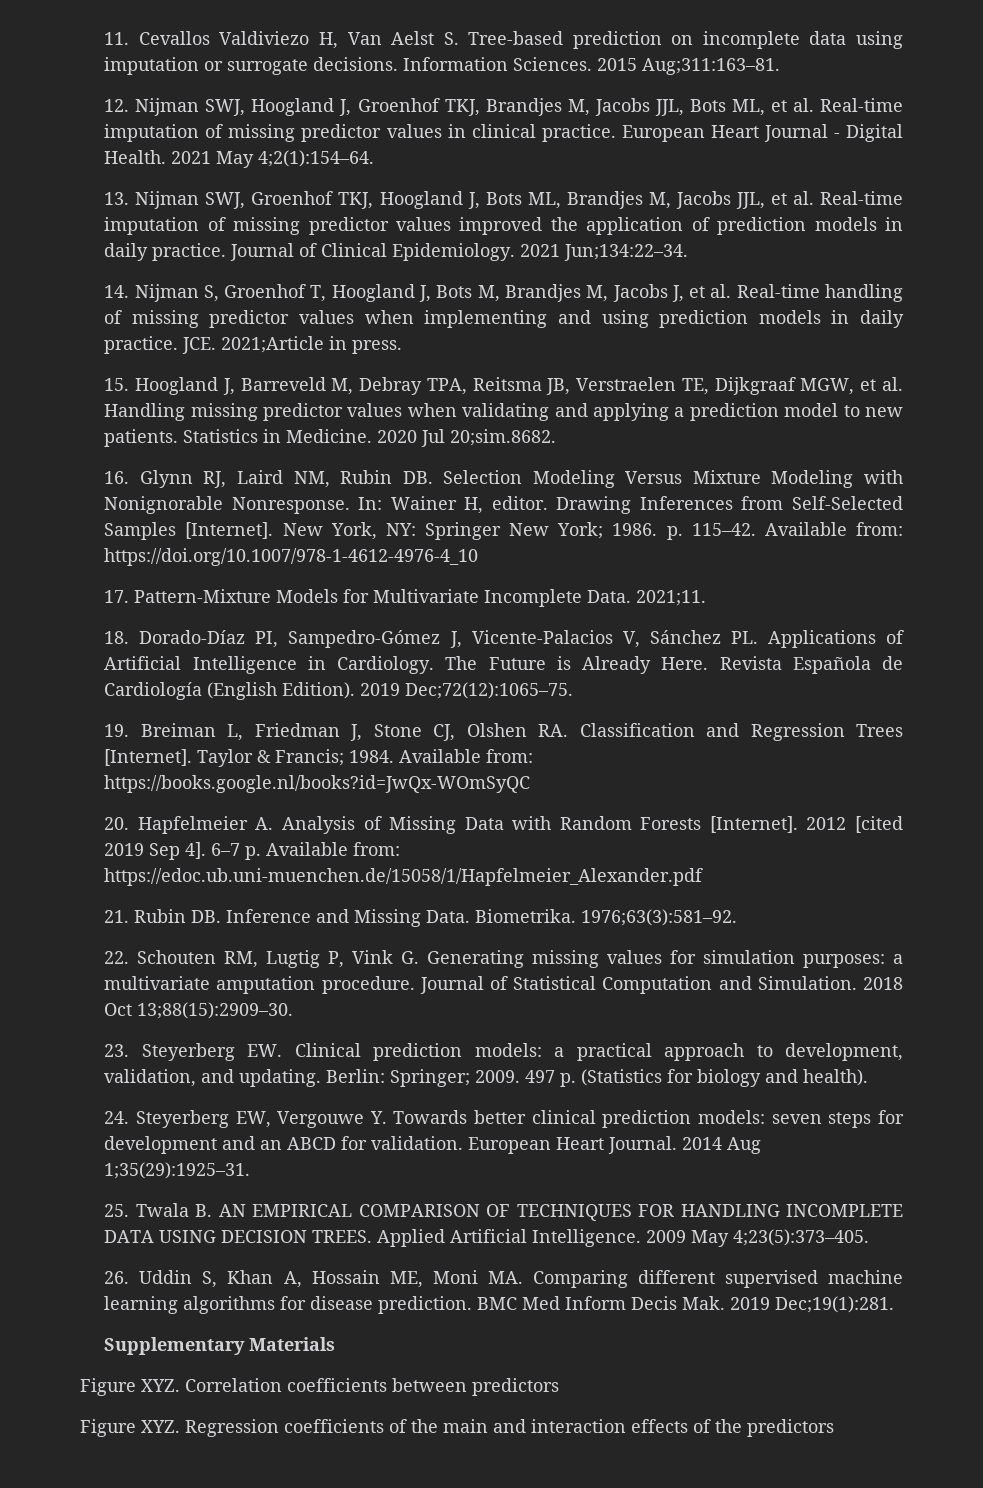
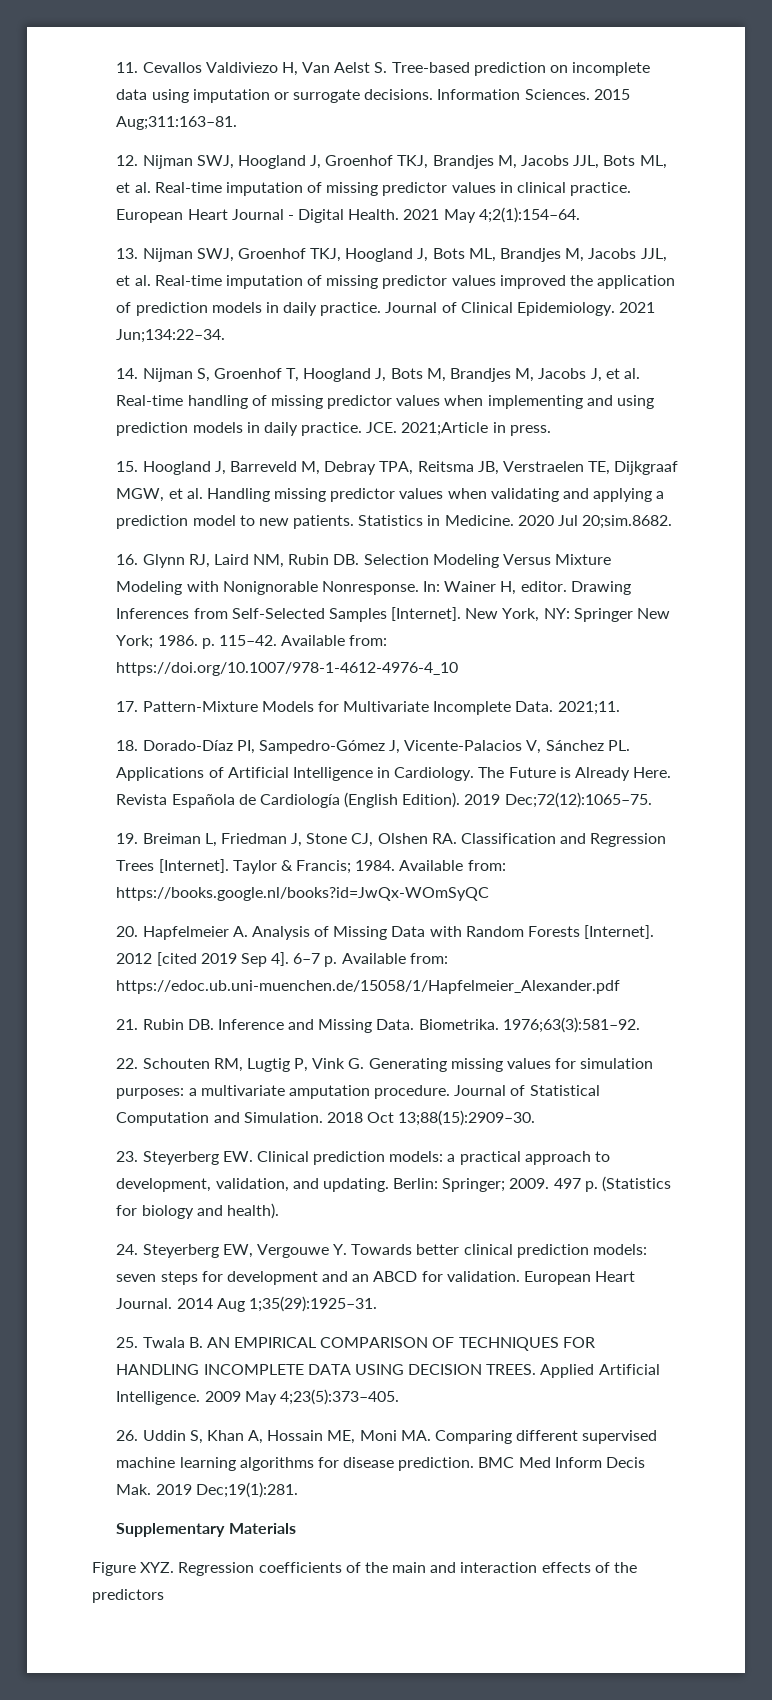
- Figure XYZ. Correlation coefficients between predictors

